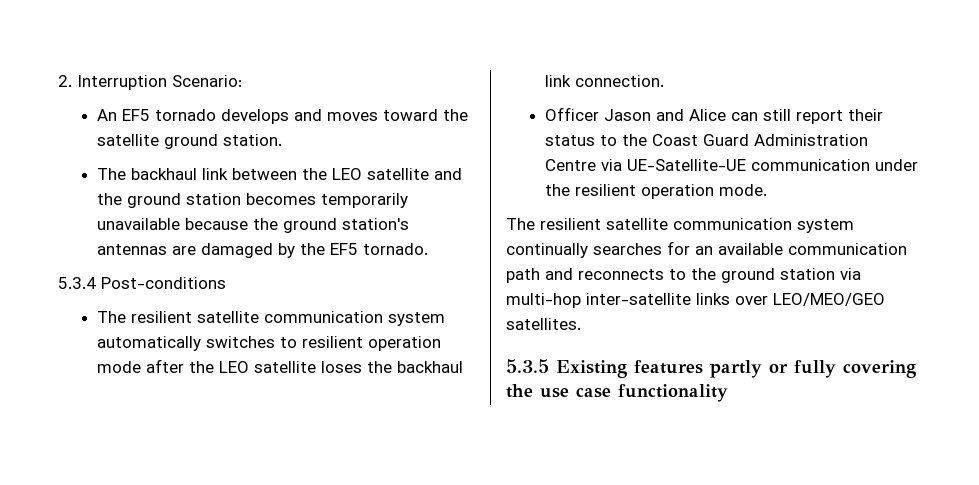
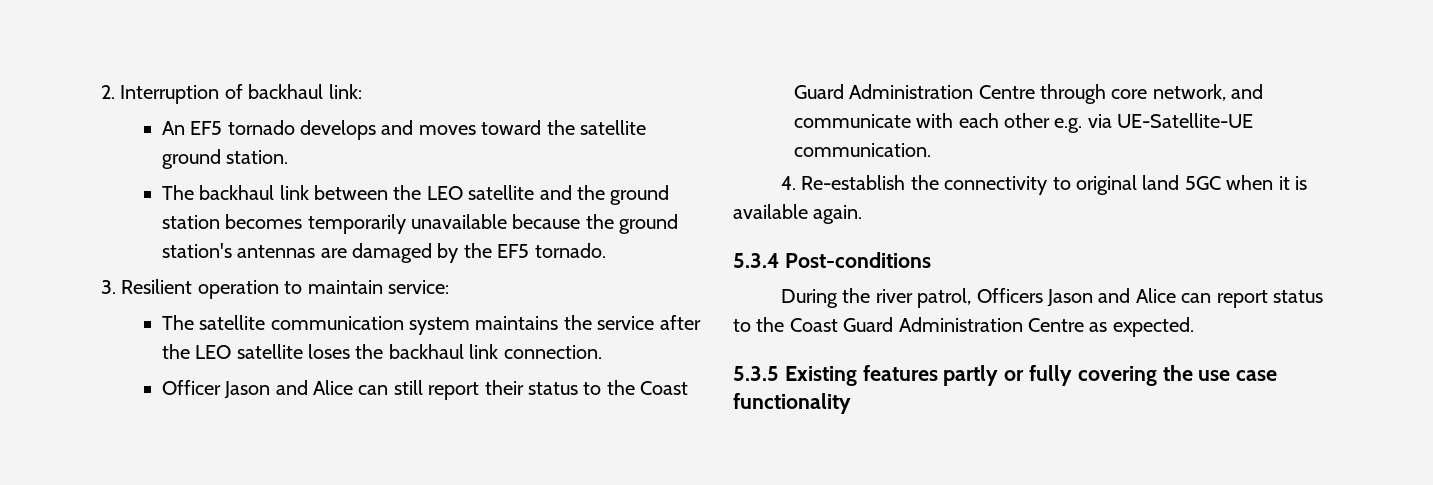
- 2. Interruption Scenario:
+ 2. Interruption of backhaul link:
- 5.3.4 Post-conditions
- The resilient satellite communication system automatically switches to resilient operation mode after the LEO satellite loses the backhaul link connection.
+ 3. Resilient operation to maintain service:
+ The satellite communication system maintains the service after the LEO satellite loses the backhaul link connection.
- Officer Jason and Alice can still report their status to the Coast Guard Administration Centre via UE-Satellite-UE communication under the resilient operation mode.
- The resilient satellite communication system continually searches for an available communication path and reconnects to the ground station via multi-hop inter-satellite links over LEO/MEO/GEO satellites.
+ Officer Jason and Alice can still report their status to the Coast Guard Administration Centre through core network, and communicate with each other e.g. via UE-Satellite-UE communication.
+ 4. Re-establish the connectivity to original land 5GC when it is available again.
+ 5.3.4 Post-conditions
+ During the river patrol, Officers Jason and Alice can report status to the Coast Guard Administration Centre as expected.

